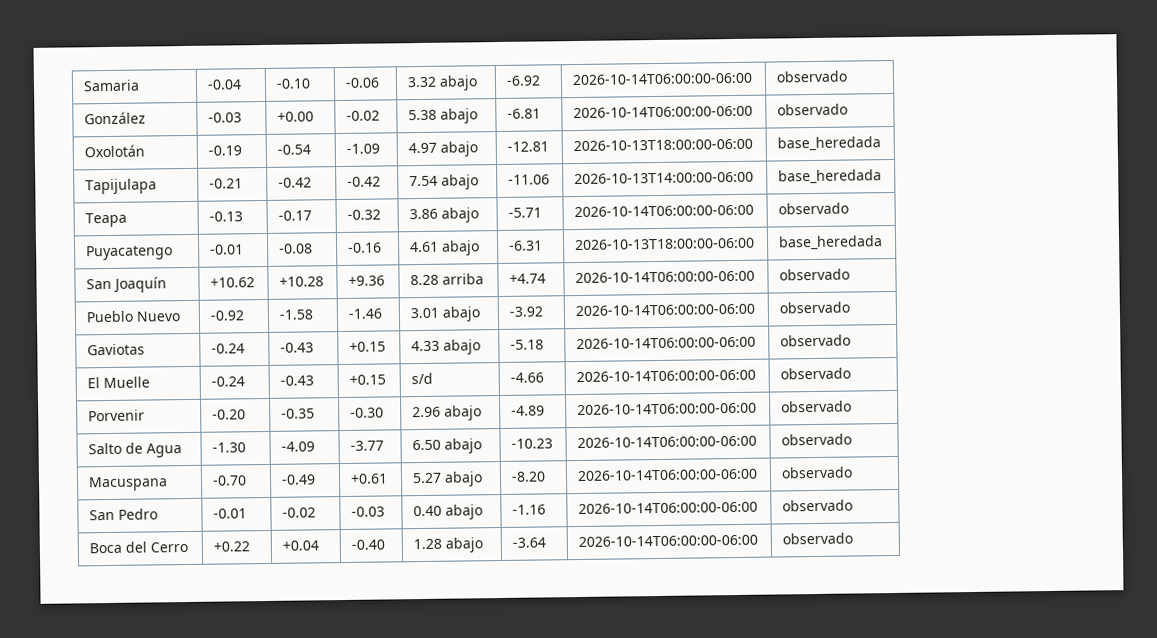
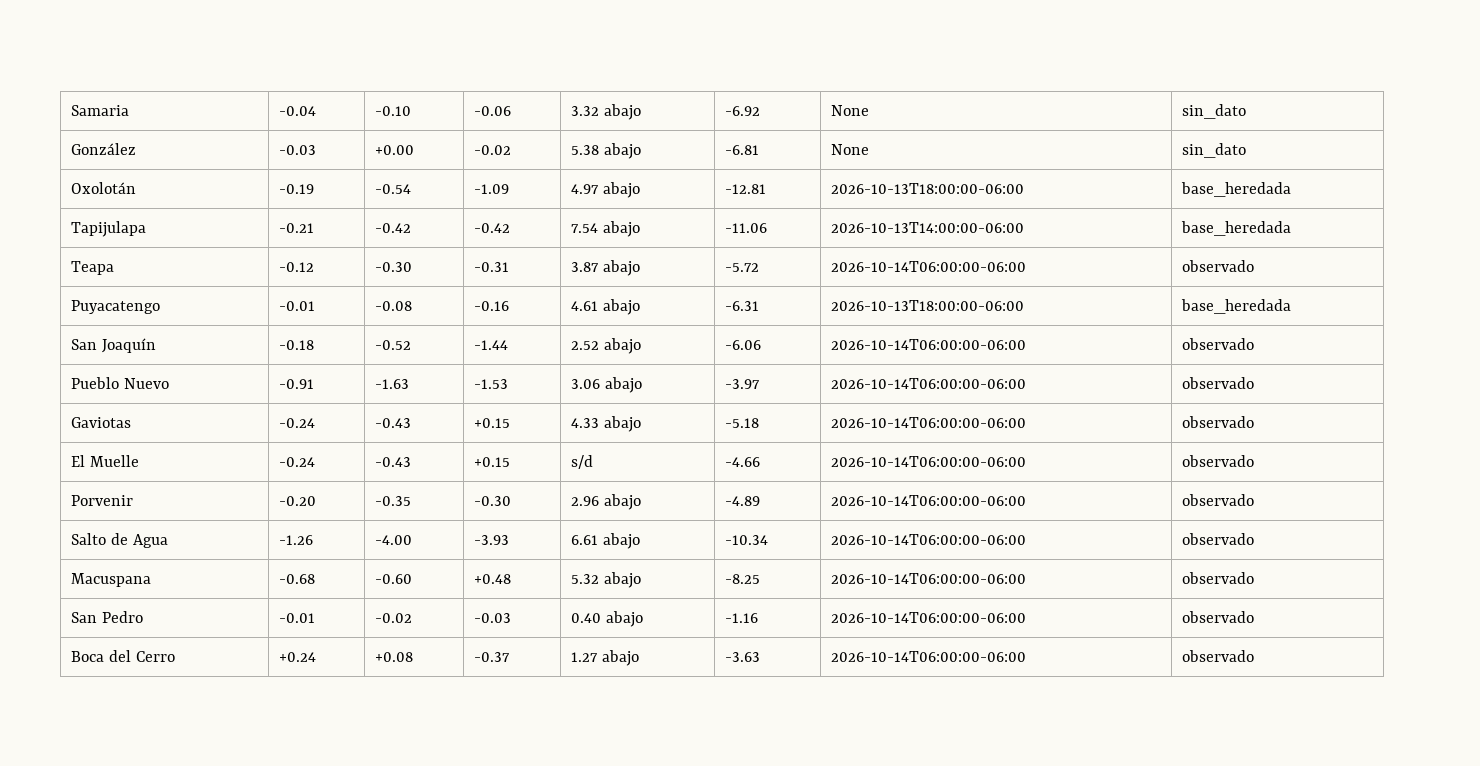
- Samaria | -0.04 | -0.10 | -0.06 | 3.32 abajo | -6.92 | 2026-10-14T06:00:00-06:00 | observado
+ Samaria | -0.04 | -0.10 | -0.06 | 3.32 abajo | -6.92 | None | sin_dato
- González | -0.03 | +0.00 | -0.02 | 5.38 abajo | -6.81 | 2026-10-14T06:00:00-06:00 | observado
+ González | -0.03 | +0.00 | -0.02 | 5.38 abajo | -6.81 | None | sin_dato
- Teapa | -0.13 | -0.17 | -0.32 | 3.86 abajo | -5.71 | 2026-10-14T06:00:00-06:00 | observado
+ Teapa | -0.12 | -0.30 | -0.31 | 3.87 abajo | -5.72 | 2026-10-14T06:00:00-06:00 | observado
- San Joaquín | +10.62 | +10.28 | +9.36 | 8.28 arriba | +4.74 | 2026-10-14T06:00:00-06:00 | observado
+ San Joaquín | -0.18 | -0.52 | -1.44 | 2.52 abajo | -6.06 | 2026-10-14T06:00:00-06:00 | observado
- Pueblo Nuevo | -0.92 | -1.58 | -1.46 | 3.01 abajo | -3.92 | 2026-10-14T06:00:00-06:00 | observado
+ Pueblo Nuevo | -0.91 | -1.63 | -1.53 | 3.06 abajo | -3.97 | 2026-10-14T06:00:00-06:00 | observado
- Salto de Agua | -1.30 | -4.09 | -3.77 | 6.50 abajo | -10.23 | 2026-10-14T06:00:00-06:00 | observado
+ Salto de Agua | -1.26 | -4.00 | -3.93 | 6.61 abajo | -10.34 | 2026-10-14T06:00:00-06:00 | observado
- Macuspana | -0.70 | -0.49 | +0.61 | 5.27 abajo | -8.20 | 2026-10-14T06:00:00-06:00 | observado
+ Macuspana | -0.68 | -0.60 | +0.48 | 5.32 abajo | -8.25 | 2026-10-14T06:00:00-06:00 | observado
- Boca del Cerro | +0.22 | +0.04 | -0.40 | 1.28 abajo | -3.64 | 2026-10-14T06:00:00-06:00 | observado
+ Boca del Cerro | +0.24 | +0.08 | -0.37 | 1.27 abajo | -3.63 | 2026-10-14T06:00:00-06:00 | observado

